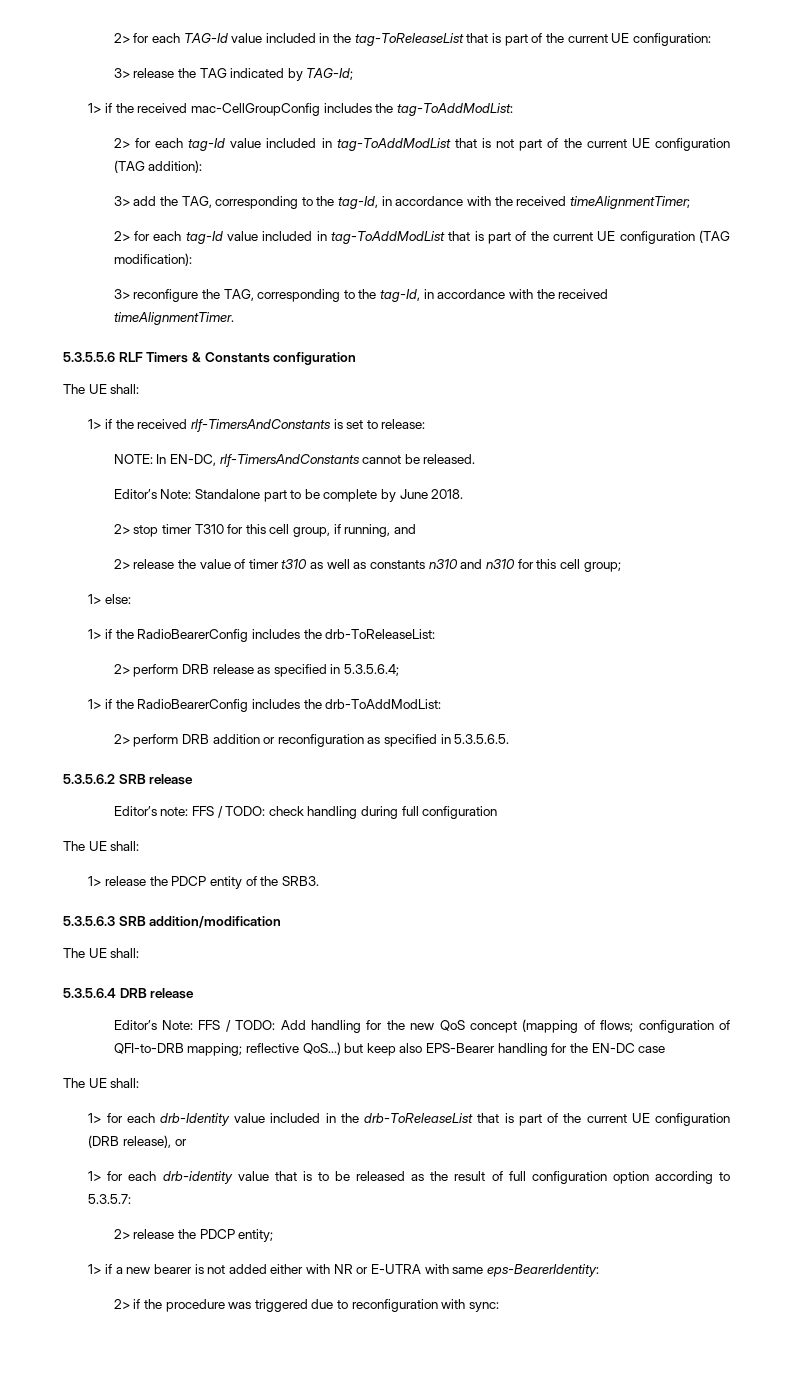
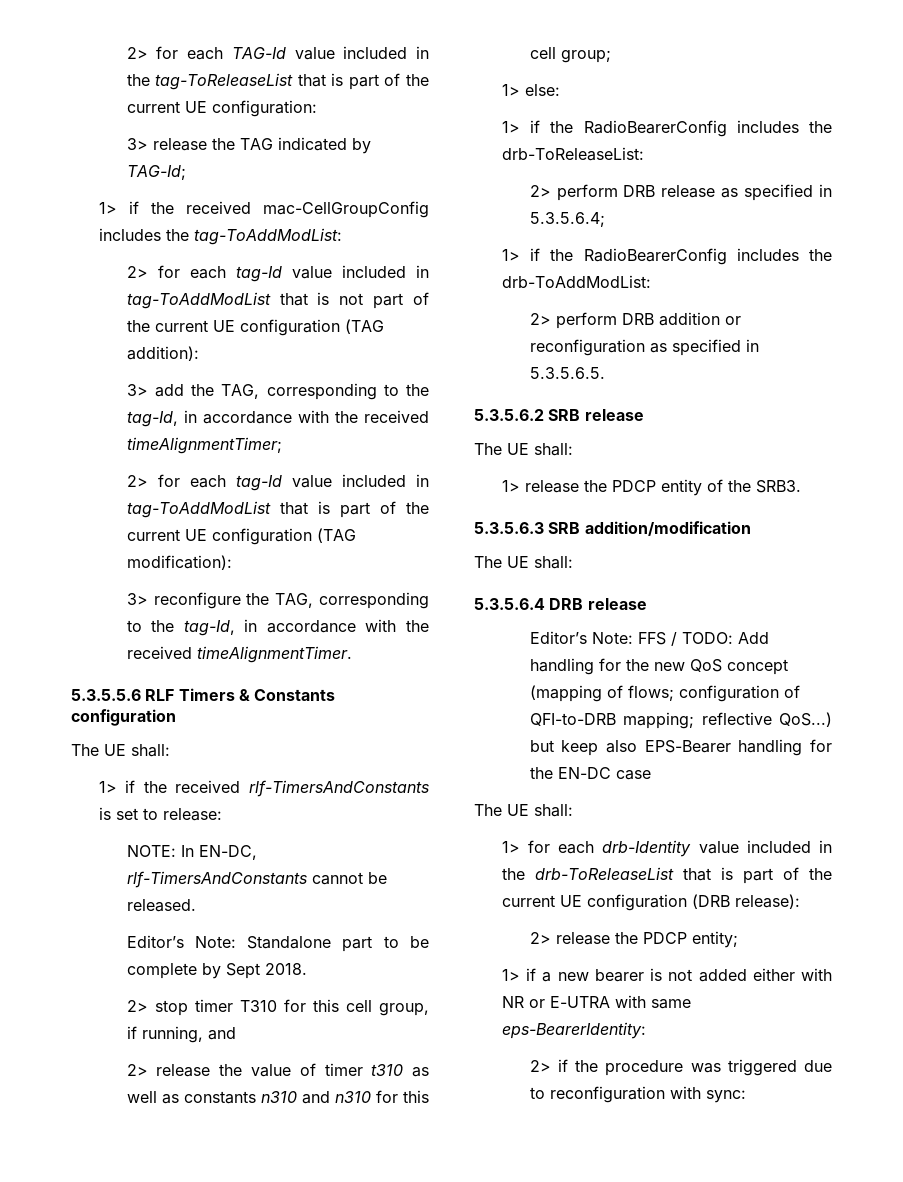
- Editor’s Note: Standalone part to be complete by June 2018.
+ Editor’s Note: Standalone part to be complete by Sept 2018.
- Editor’s note: FFS / TODO: check handling during full configuration
- 1> for each drb-Identity value included in the drb-ToReleaseList that is part of the current UE configuration (DRB release), or
- 1> for each drb-identity value that is to be released as the result of full configuration option according to 5.3.5.7:
+ 1> for each drb-Identity value included in the drb-ToReleaseList that is part of the current UE configuration (DRB release):

